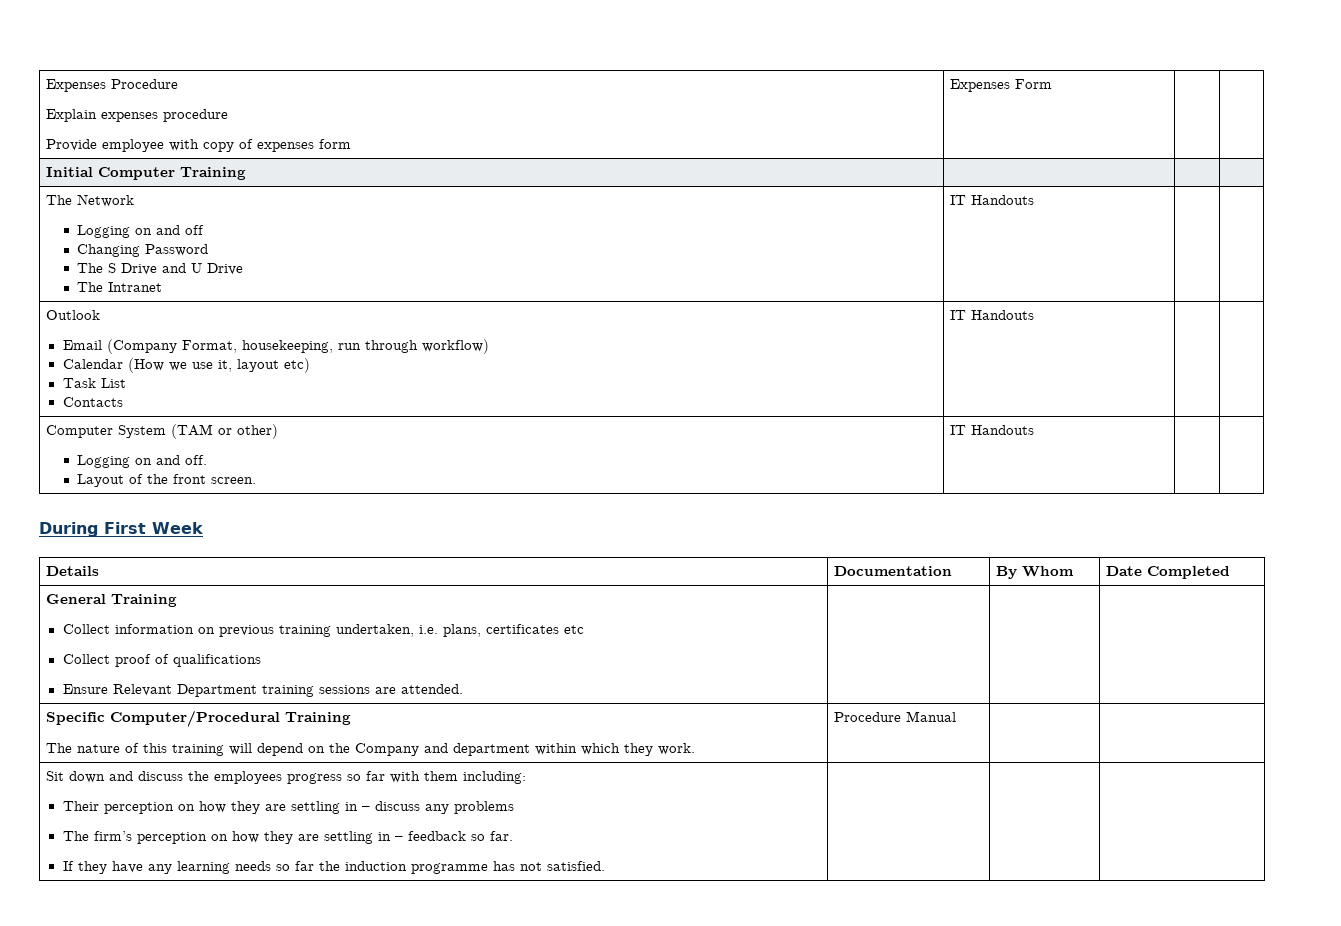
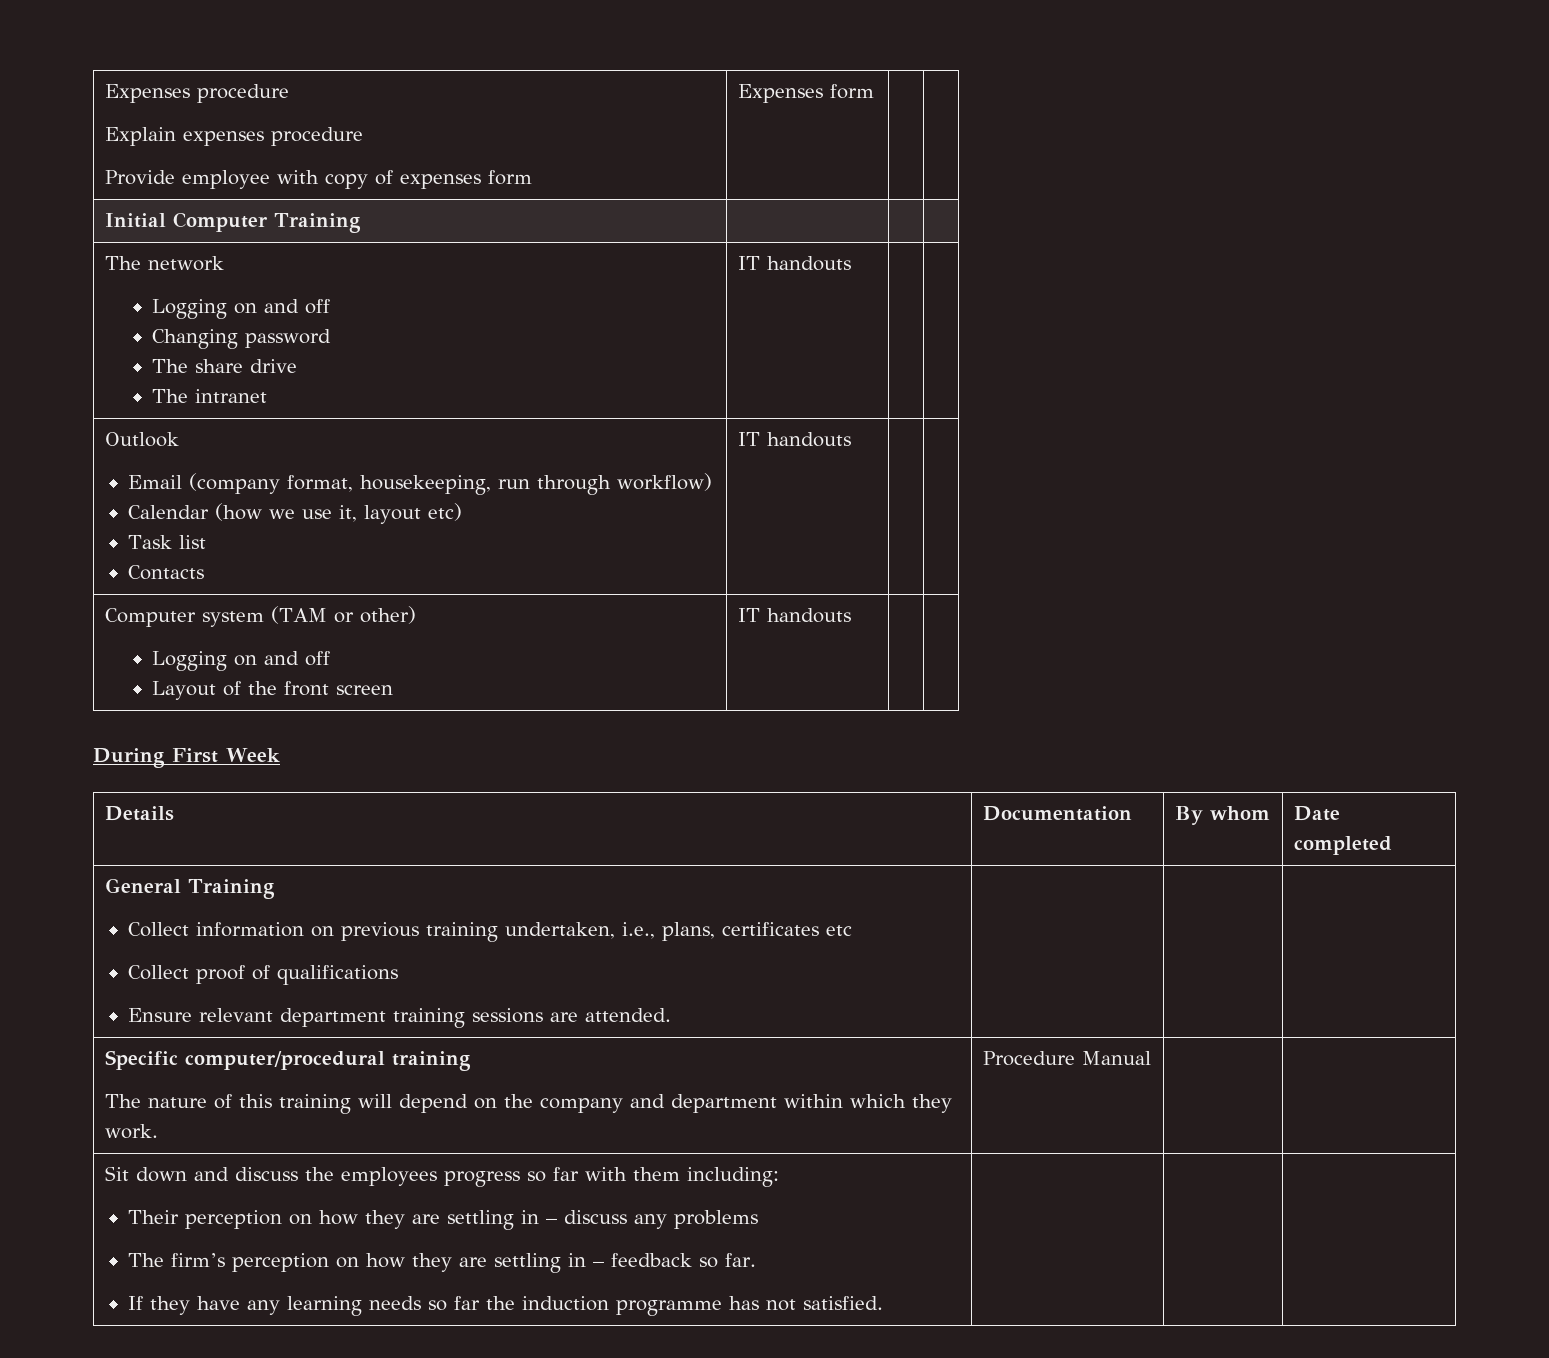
- Expenses Procedure
+ Expenses procedure
  Explain expenses procedure
- Provide employee with copy of expenses form | Expenses Form | |
+ Provide employee with copy of expenses form | Expenses form | |
- The Network
+ The network
  Logging on and off
- Changing Password
- The S Drive and U Drive
- The Intranet | IT Handouts | |
+ Changing password
+ The share drive
+ The intranet | IT handouts | |
  Outlook
- Email (Company Format, housekeeping, run through workflow)
- Calendar (How we use it, layout etc)
- Task List
- Contacts | IT Handouts | |
- Computer System (TAM or other)
- Logging on and off.
- Layout of the front screen. | IT Handouts | |
+ Email (company format, housekeeping, run through workflow)
+ Calendar (how we use it, layout etc)
+ Task list
+ Contacts | IT handouts | |
+ Computer system (TAM or other)
+ Logging on and off
+ Layout of the front screen | IT handouts | |
- Details | Documentation | By Whom | Date Completed
+ Details | Documentation | By whom | Date completed
  General Training
- Collect information on previous training undertaken, i.e. plans, certificates etc
+ Collect information on previous training undertaken, i.e., plans, certificates etc
  Collect proof of qualifications
- Ensure Relevant Department training sessions are attended. | | |
+ Ensure relevant department training sessions are attended. | | |
- Specific Computer/Procedural Training
- The nature of this training will depend on the Company and department within which they work. | Procedure Manual | |
+ Specific computer/procedural training
+ The nature of this training will depend on the company and department within which they work. | Procedure Manual | |

